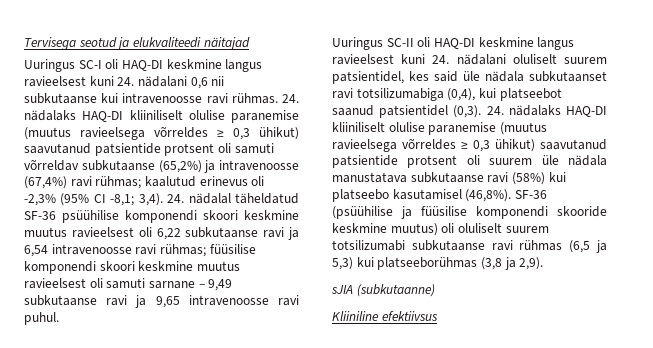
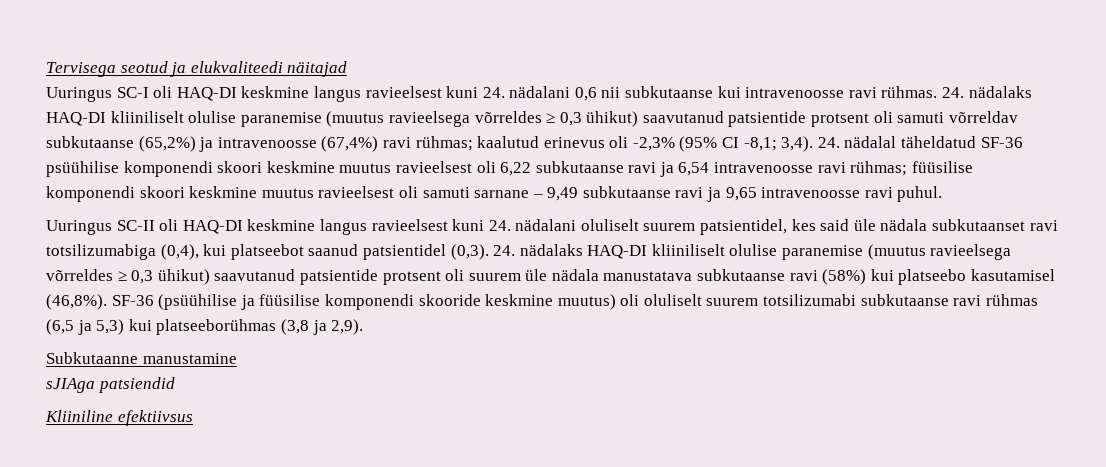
- sJIA (subkutaanne)
+ Subkutaanne manustamine
+ sJIAga patsiendid

